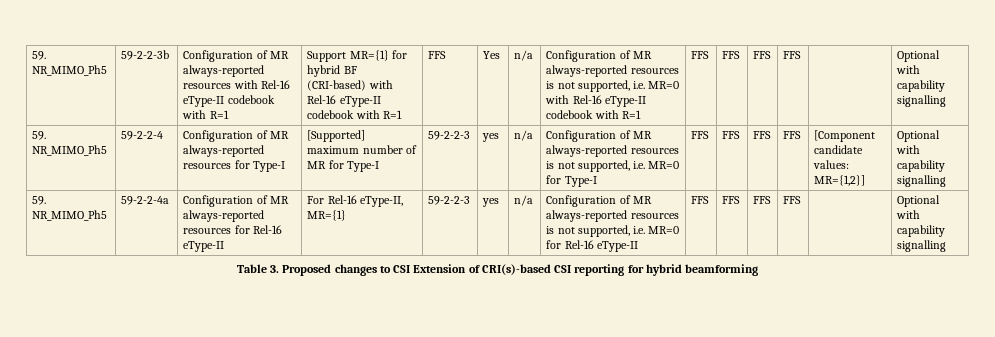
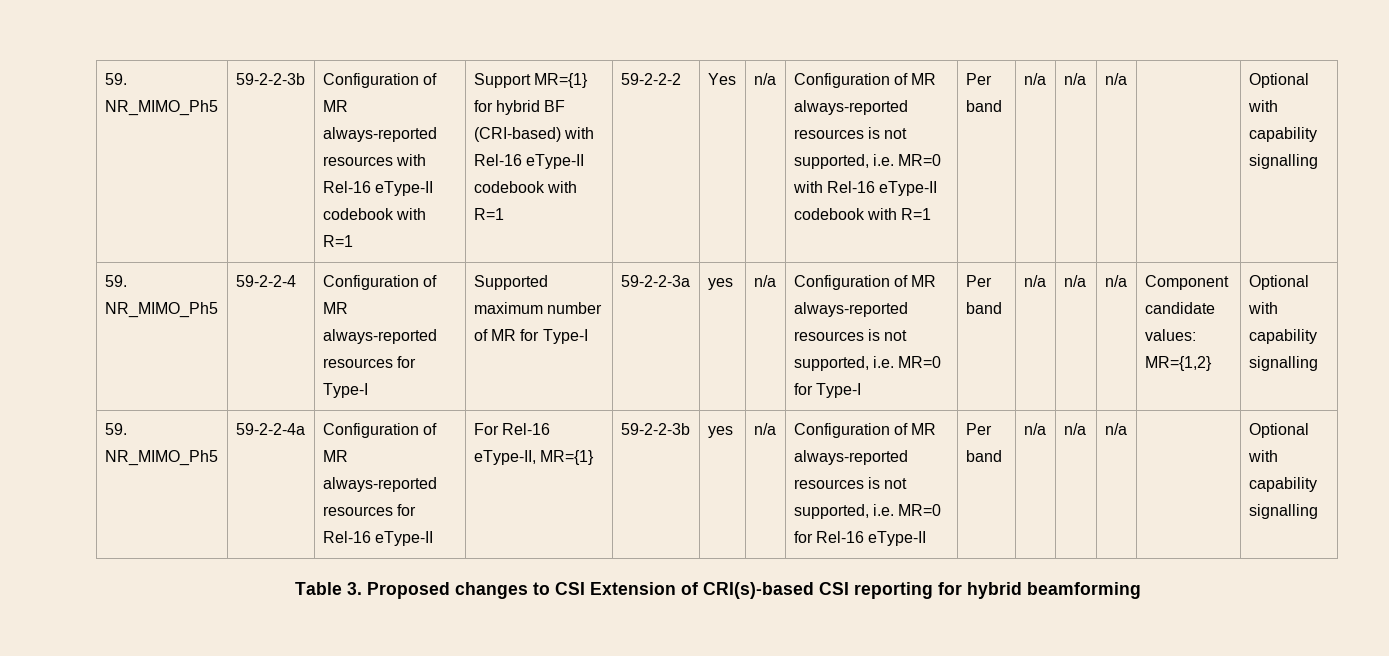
- Support MR={1} for hybrid BF (CRI-based) with Rel-16 eType-II codebook with R=1 | FFS
+ Support MR={1} for hybrid BF (CRI-based) with Rel-16 eType-II codebook with R=1 | 59-2-2-2
- Configuration of MR always-reported resources is not supported, i.e. MR=0 with Rel-16 eType-II codebook with R=1 | FFS | FFS | FFS | FFS
+ Configuration of MR always-reported resources is not supported, i.e. MR=0 with Rel-16 eType-II codebook with R=1 | Per band | n/a | n/a | n/a
- [Supported] maximum number of MR for Type-I | 59-2-2-3
+ Supported maximum number of MR for Type-I | 59-2-2-3a
- FFS | FFS | FFS | FFS | [Component candidate values: MR={1,2}]
+ Per band | n/a | n/a | n/a | Component candidate values: MR={1,2}
- 59. NR_MIMO_Ph5 | 59-2-2-4a | Configuration of MR always-reported resources for Rel-16 eType-II | For Rel-16 eType-II, MR={1} | 59-2-2-3 | yes | n/a | Configuration of MR always-reported resources is not supported, i.e. MR=0 for Rel-16 eType-II | FFS | FFS | FFS | FFS | | Optional with capability signalling
+ 59. NR_MIMO_Ph5 | 59-2-2-4a | Configuration of MR always-reported resources for Rel-16 eType-II | For Rel-16 eType-II, MR={1} | 59-2-2-3b | yes | n/a | Configuration of MR always-reported resources is not supported, i.e. MR=0 for Rel-16 eType-II | Per band | n/a | n/a | n/a | | Optional with capability signalling

